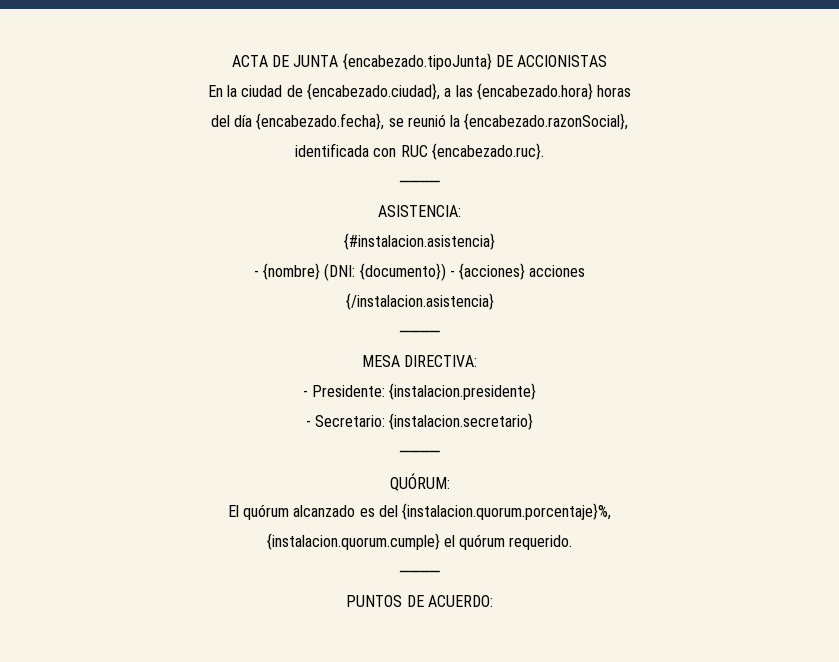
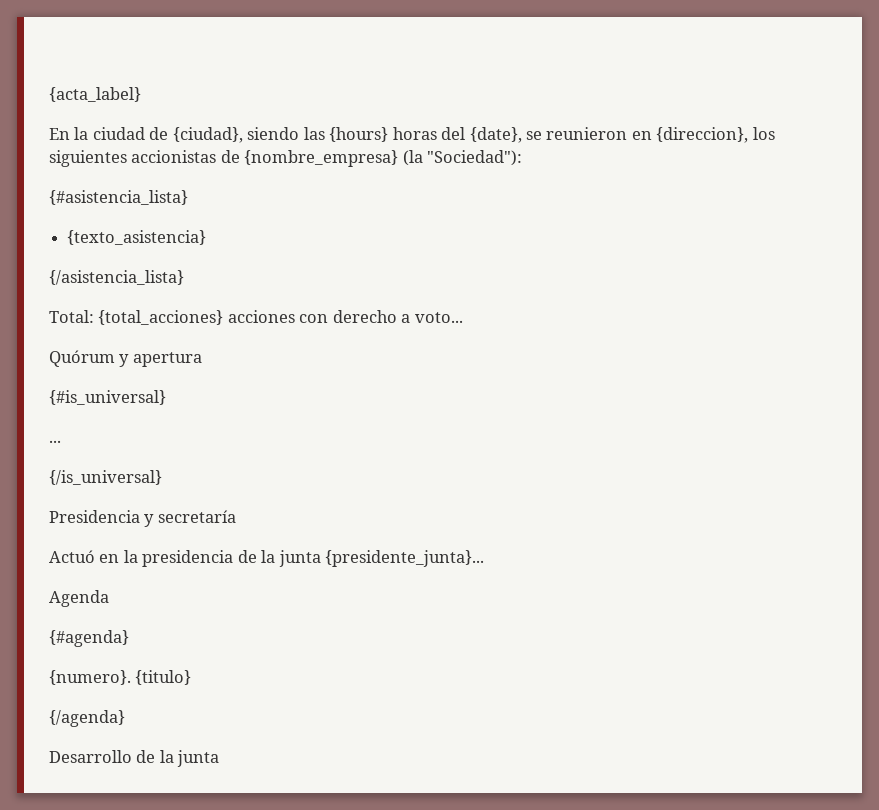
- ACTA DE JUNTA {encabezado.tipoJunta} DE ACCIONISTAS
- En la ciudad de {encabezado.ciudad}, a las {encabezado.hora} horas
- del día {encabezado.fecha}, se reunió la {encabezado.razonSocial},
- identificada con RUC {encabezado.ruc}.
- ────
- ASISTENCIA:
- {#instalacion.asistencia}
- - {nombre} (DNI: {documento}) - {acciones} acciones
- {/instalacion.asistencia}
- ────
- MESA DIRECTIVA:
- - Presidente: {instalacion.presidente}
- - Secretario: {instalacion.secretario}
- ────
- QUÓRUM:
- El quórum alcanzado es del {instalacion.quorum.porcentaje}%,
- {instalacion.quorum.cumple} el quórum requerido.
- ────
- PUNTOS DE ACUERDO:
+ {acta_label}
+ En la ciudad de {ciudad}, siendo las {hours} horas del {date}, se reunieron en {direccion}, los siguientes accionistas de {nombre_empresa} (la "Sociedad"):
+ {#asistencia_lista}
+ {texto_asistencia}
+ {/asistencia_lista}
+ Total: {total_acciones} acciones con derecho a voto...
+ Quórum y apertura
+ {#is_universal}
+ ...
+ {/is_universal}
+ Presidencia y secretaría
+ Actuó en la presidencia de la junta {presidente_junta}...
+ Agenda
+ {#agenda}
+ {numero}. {titulo}
+ {/agenda}
+ Desarrollo de la junta

